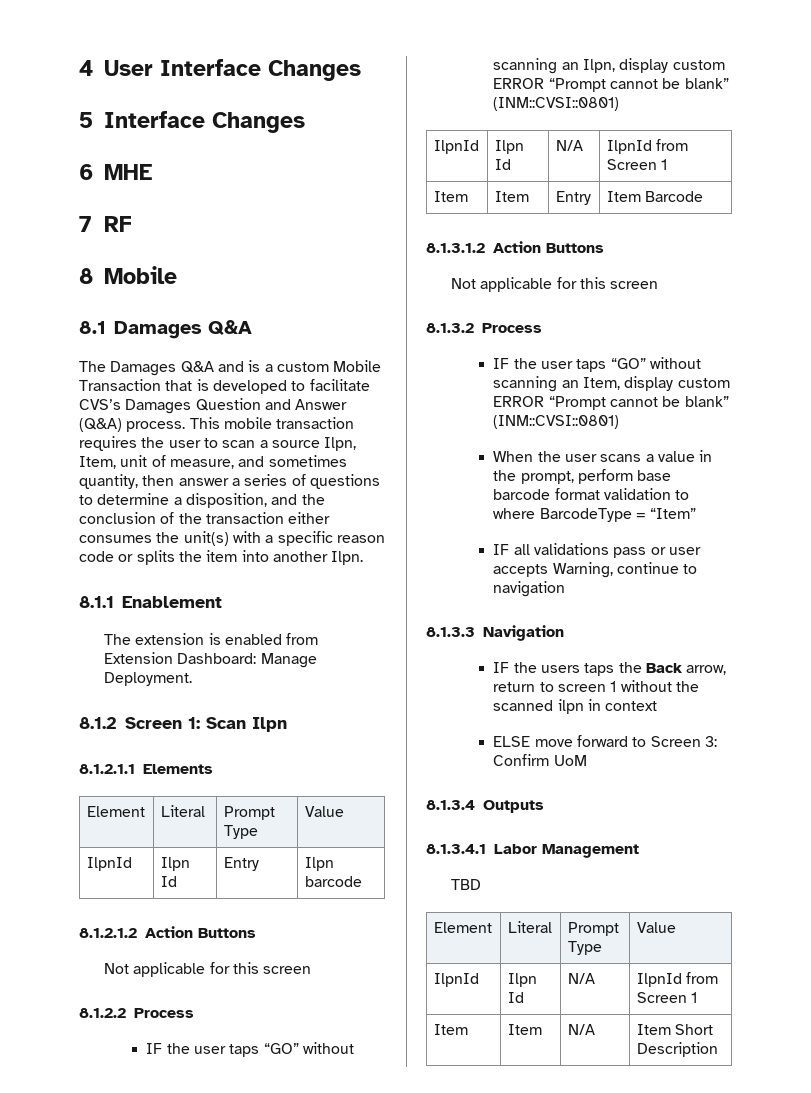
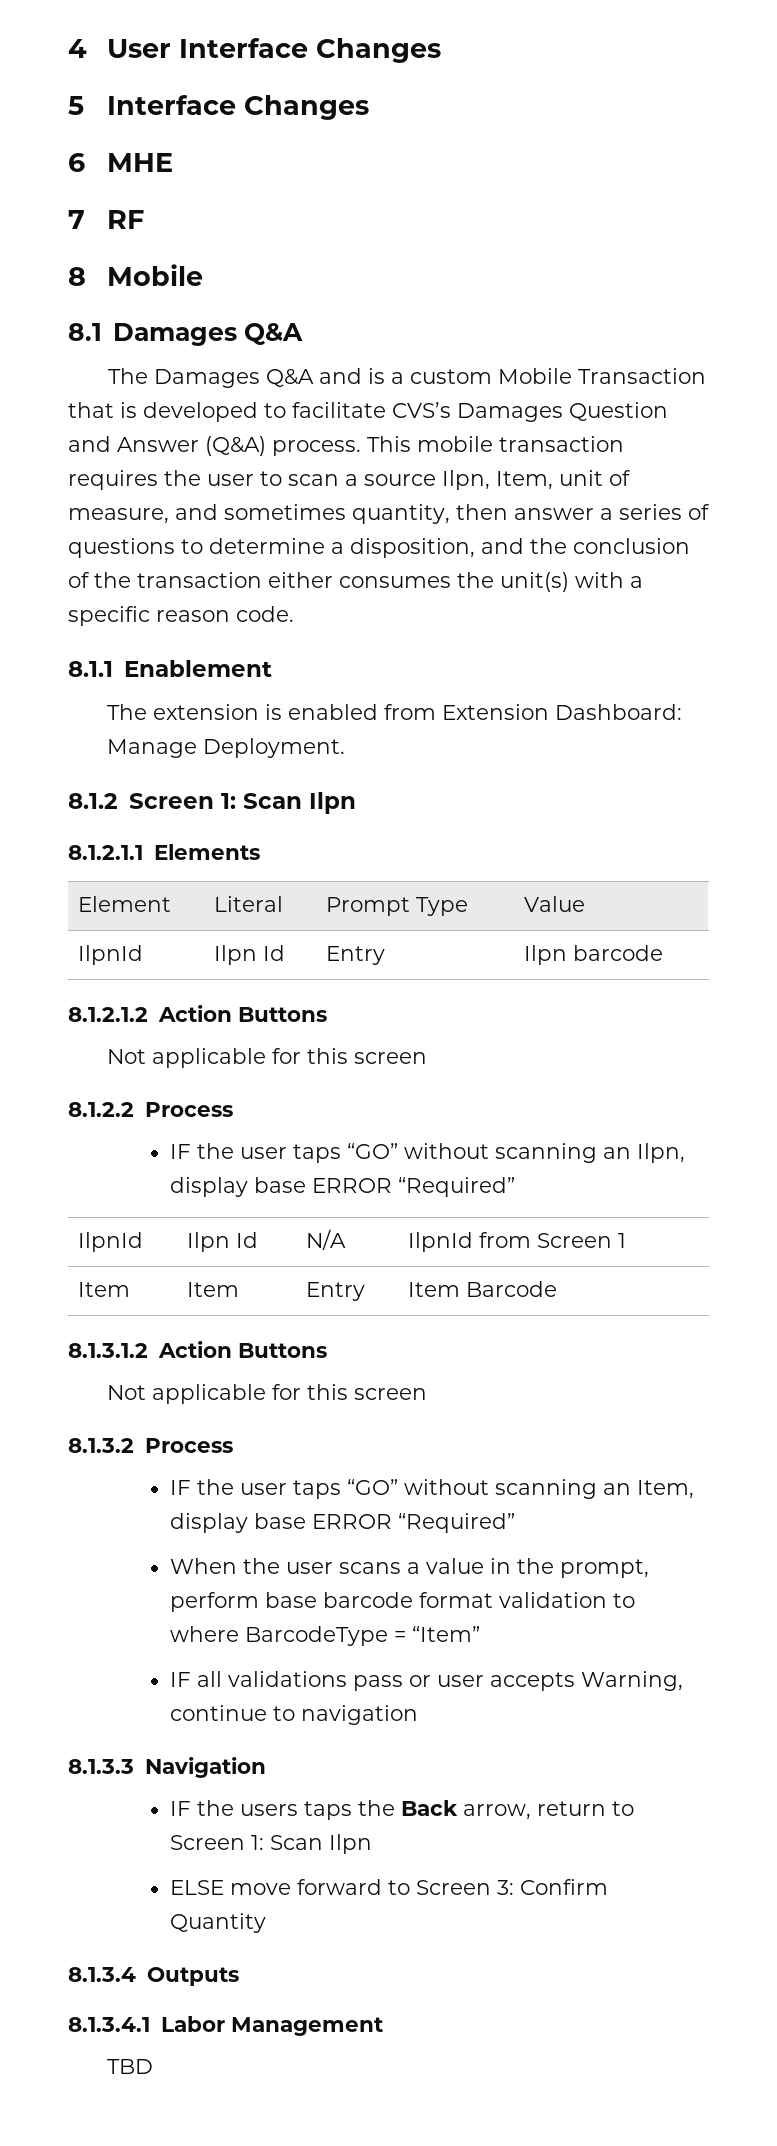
- This mobile transaction requires the user to scan a source Ilpn, Item, unit of measure, and sometimes quantity, then answer a series of questions to determine a disposition, and the conclusion of the transaction either consumes the unit(s) with a specific reason code or splits the item into another Ilpn.
+ This mobile transaction requires the user to scan a source Ilpn, Item, unit of measure, and sometimes quantity, then answer a series of questions to determine a disposition, and the conclusion of the transaction either consumes the unit(s) with a specific reason code.
- IF the user taps “GO” without scanning an Ilpn, display custom ERROR “Prompt cannot be blank” (INM::CVSI::0801)
+ IF the user taps “GO” without scanning an Ilpn, display base ERROR “Required”
- IF the user taps “GO” without scanning an Item, display custom ERROR “Prompt cannot be blank” (INM::CVSI::0801)
+ IF the user taps “GO” without scanning an Item, display base ERROR “Required”
- IF the users taps the Back arrow, return to screen 1 without the scanned ilpn in context
+ IF the users taps the Back arrow, return to Screen 1: Scan Ilpn
- ELSE move forward to Screen 3: Confirm UoM
+ ELSE move forward to Screen 3: Confirm Quantity
  TBD
- Element | Literal | Prompt Type | Value
- IlpnId | Ilpn Id | N/A | IlpnId from Screen 1
- Item | Item | N/A | Item Short Description

